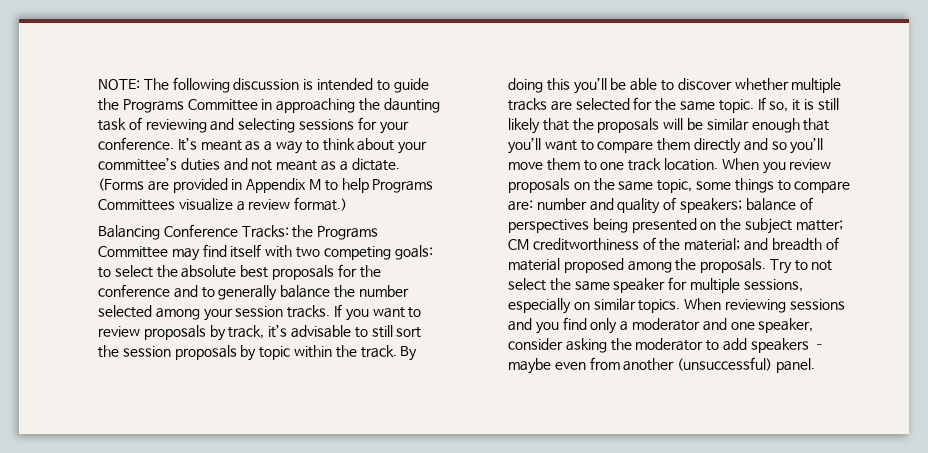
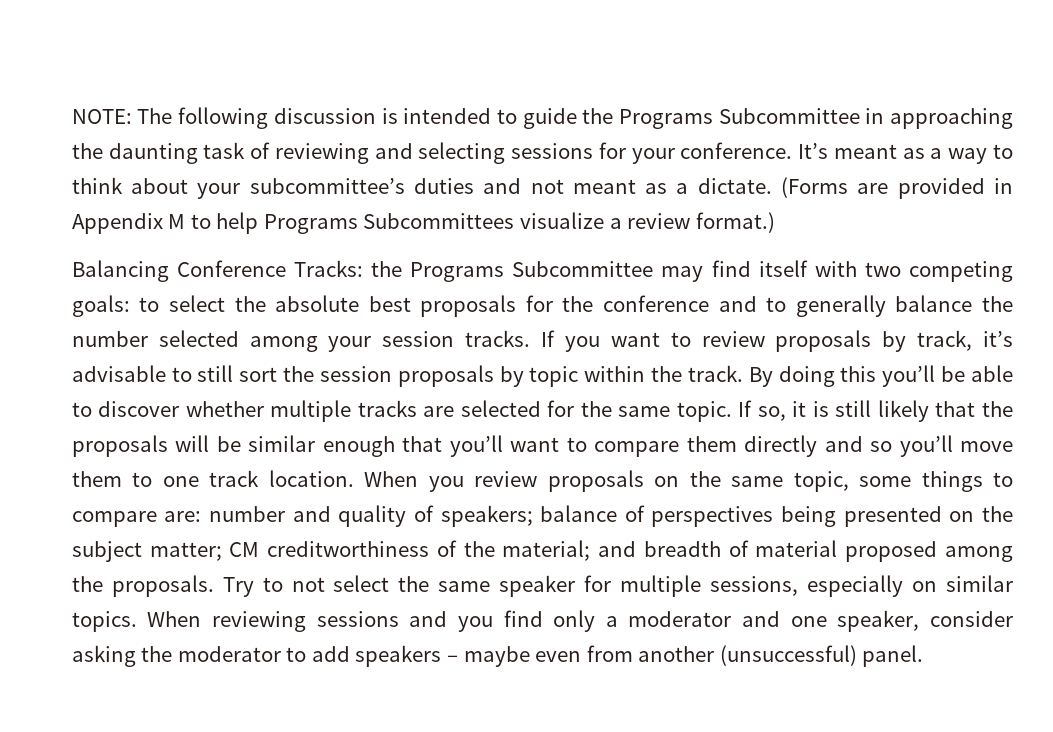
- NOTE: The following discussion is intended to guide the Programs Committee in approaching the daunting task of reviewing and selecting sessions for your conference.
+ NOTE: The following discussion is intended to guide the Programs Subcommittee in approaching the daunting task of reviewing and selecting sessions for your conference.
- It’s meant as a way to think about your committee’s duties and not meant as a dictate.
+ It’s meant as a way to think about your subcommittee’s duties and not meant as a dictate.
- (Forms are provided in Appendix M to help Programs Committees visualize a review format.)
+ (Forms are provided in Appendix M to help Programs Subcommittees visualize a review format.)
- Balancing Conference Tracks: the Programs Committee may find itself with two competing goals: to select the absolute best proposals for the conference and to generally balance the number selected among your session tracks.
+ Balancing Conference Tracks: the Programs Subcommittee may find itself with two competing goals: to select the absolute best proposals for the conference and to generally balance the number selected among your session tracks.

